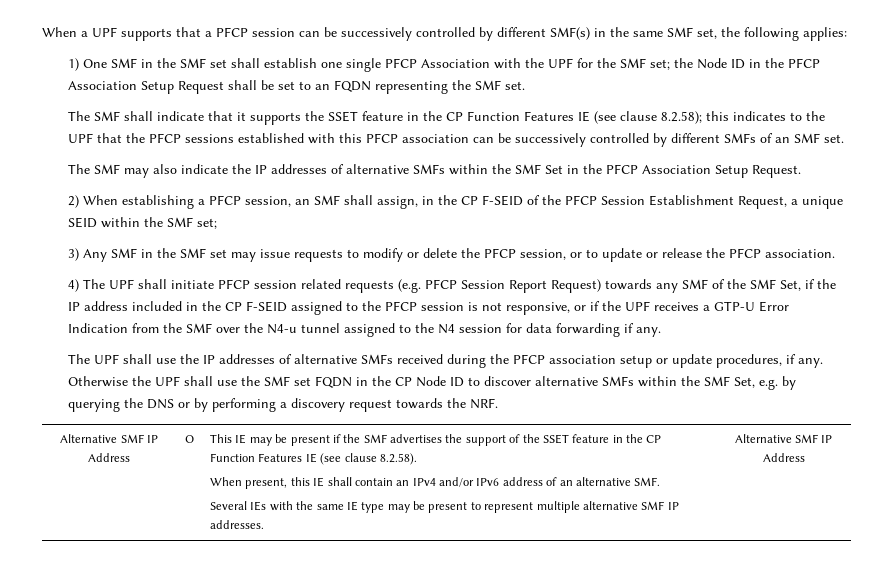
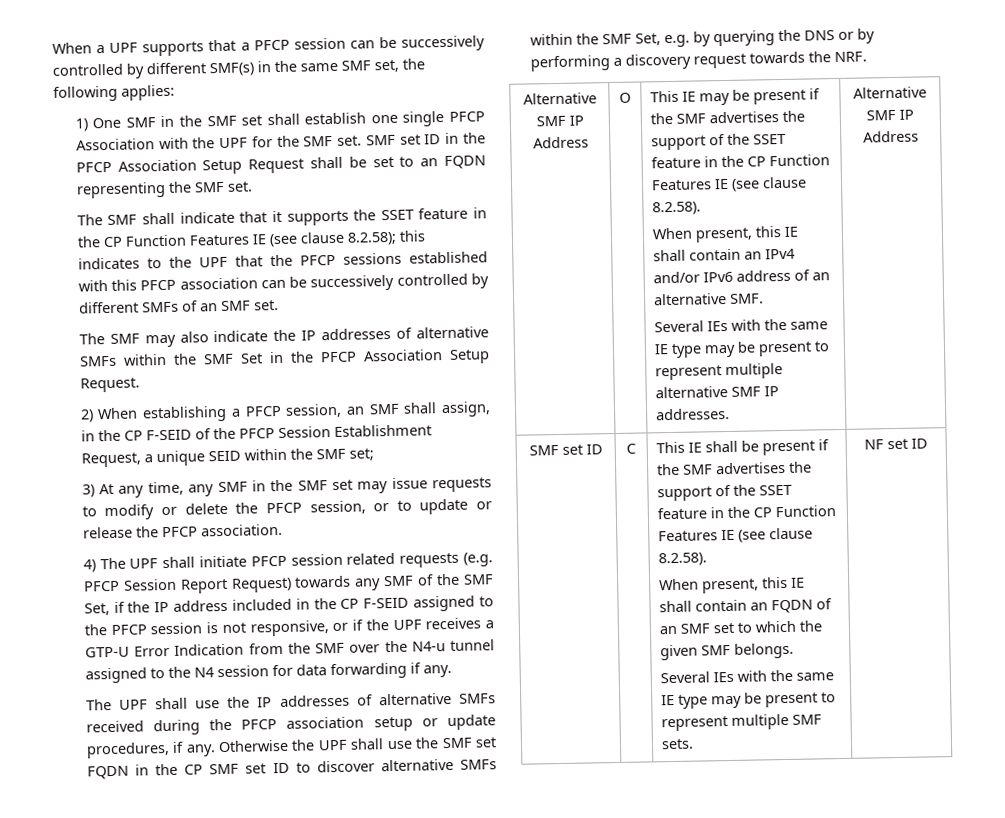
- 1) One SMF in the SMF set shall establish one single PFCP Association with the UPF for the SMF set; the Node ID in the PFCP Association Setup Request shall be set to an FQDN representing the SMF set.
+ 1) One SMF in the SMF set shall establish one single PFCP Association with the UPF for the SMF set. SMF set ID in the PFCP Association Setup Request shall be set to an FQDN representing the SMF set.
- 3) Any SMF in the SMF set may issue requests to modify or delete the PFCP session, or to update or release the PFCP association.
+ 3) At any time, any SMF in the SMF set may issue requests to modify or delete the PFCP session, or to update or release the PFCP association.
- Otherwise the UPF shall use the SMF set FQDN in the CP Node ID to discover alternative SMFs within the SMF Set, e.g. by querying the DNS or by performing a discovery request towards the NRF.
+ Otherwise the UPF shall use the SMF set FQDN in the CP SMF set ID to discover alternative SMFs within the SMF Set, e.g. by querying the DNS or by performing a discovery request towards the NRF.
+ SMF set ID | C | This IE shall be present if the SMF advertises the support of the SSET feature in the CP Function Features IE (see clause 8.2.58).
+ When present, this IE shall contain an FQDN of an SMF set to which the given SMF belongs.
+ Several IEs with the same IE type may be present to represent multiple SMF sets. | NF set ID

